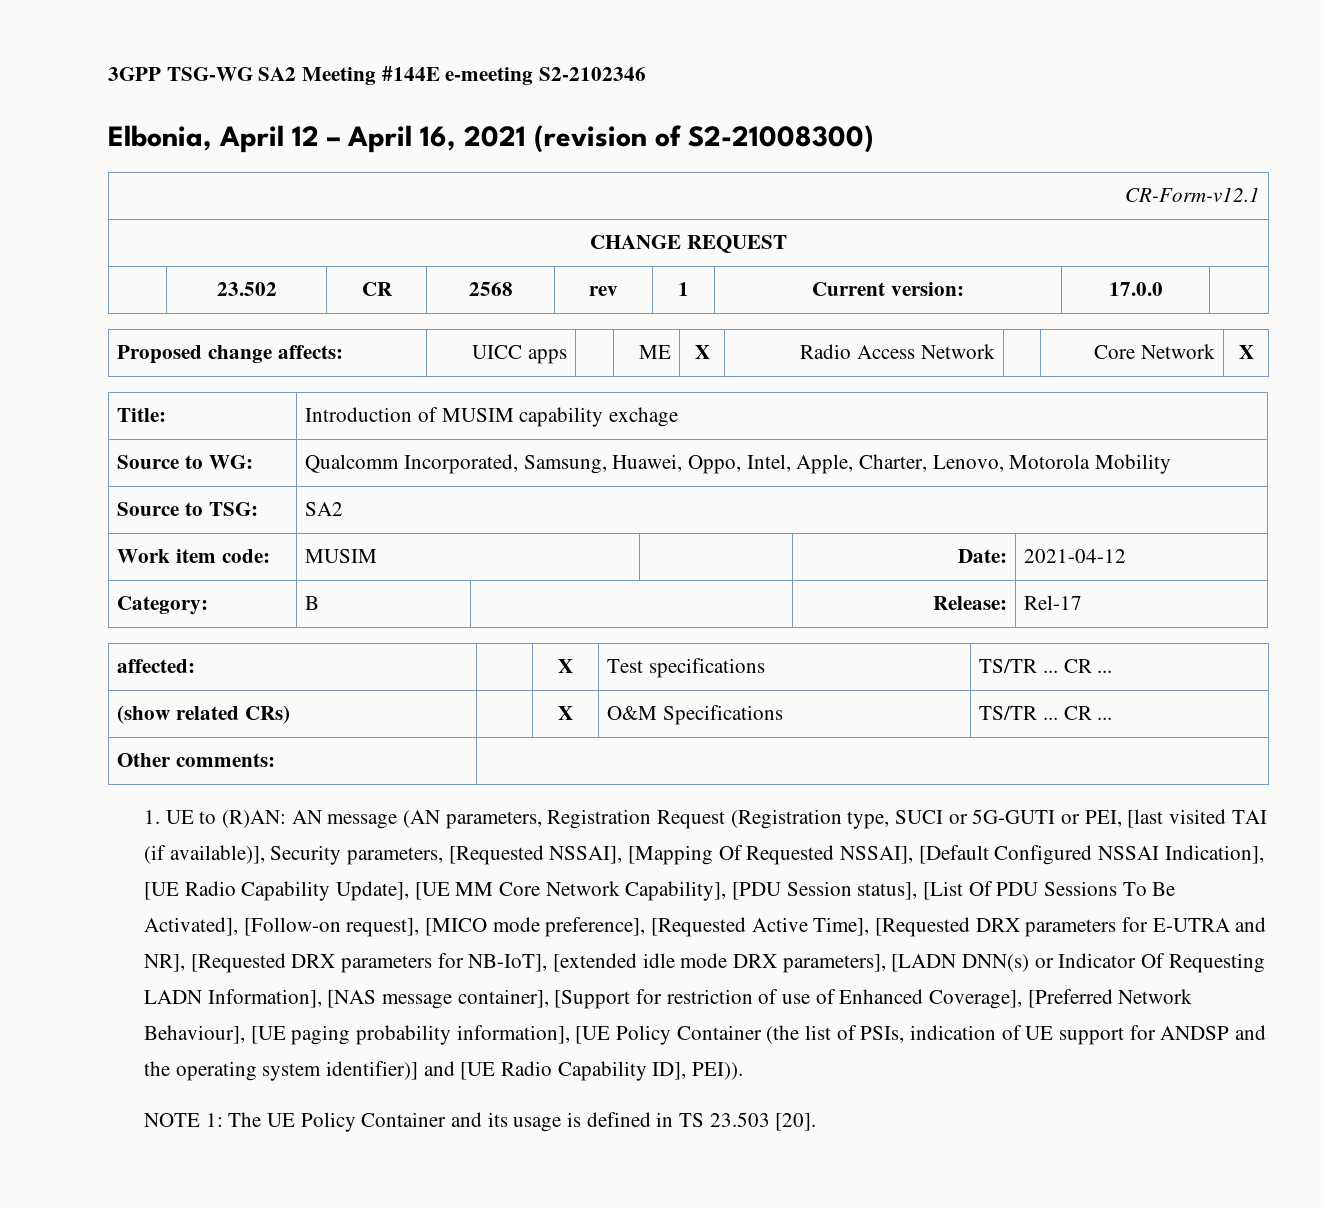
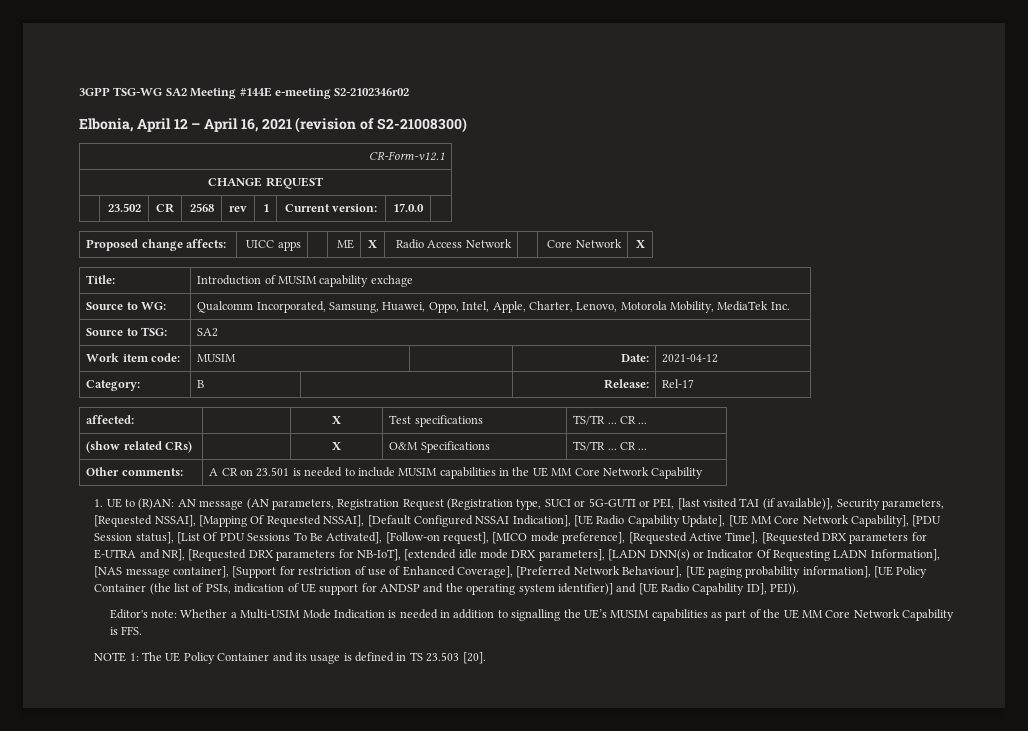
- 3GPP TSG-WG SA2 Meeting #144E e-meeting S2-2102346
+ 3GPP TSG-WG SA2 Meeting #144E e-meeting S2-2102346r02
- Source to WG: | Qualcomm Incorporated, Samsung, Huawei, Oppo, Intel, Apple, Charter, Lenovo, Motorola Mobility
+ Source to WG: | Qualcomm Incorporated, Samsung, Huawei, Oppo, Intel, Apple, Charter, Lenovo, Motorola Mobility, MediaTek Inc.
- Other comments: |
+ Other comments: | A CR on 23.501 is needed to include MUSIM capabilities in the UE MM Core Network Capability
+ Editor's note: Whether a Multi-USIM Mode Indication is needed in addition to signalling the UE’s MUSIM capabilities as part of the UE MM Core Network Capability is FFS.

